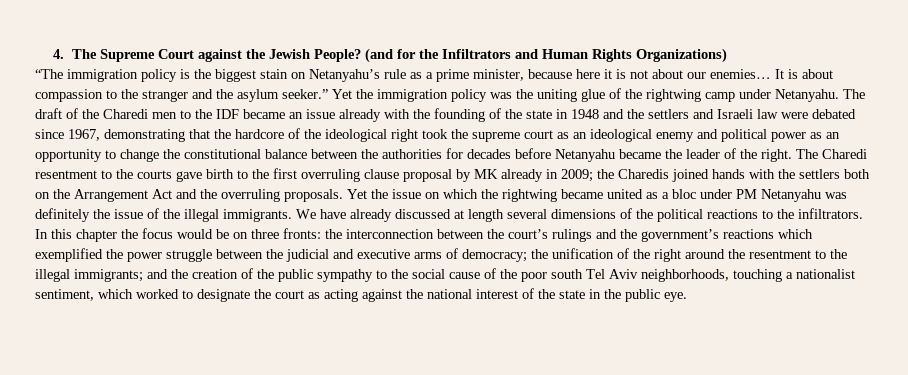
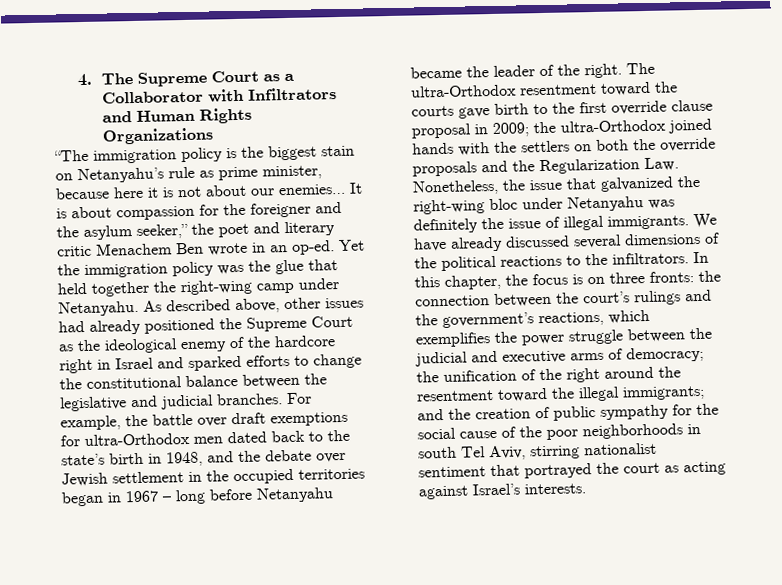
- 4. The Supreme Court against the Jewish People? (and for the Infiltrators and Human Rights Organizations)
+ 4. The Supreme Court as a Collaborator with Infiltrators and Human Rights Organizations
- “The immigration policy is the biggest stain on Netanyahu’s rule as a prime minister, because here it is not about our enemies…
+ “The immigration policy is the biggest stain on Netanyahu’s rule as prime minister, because here it is not about our enemies…
- It is about compassion to the stranger and the asylum seeker.”
+ It is about compassion for the foreigner and the asylum seeker,” the poet and literary critic Menachem Ben wrote in an op-ed.
- Yet the immigration policy was the uniting glue of the rightwing camp under Netanyahu. The draft of the Charedi men to the IDF became an issue already with the founding of the state in 1948 and the settlers and Israeli law were debated since 1967, demonstrating that the hardcore of the ideological right took the supreme court as an ideological enemy and political power as an opportunity to change the constitutional balance between the authorities for decades before Netanyahu became the leader of the right.
+ Yet the immigration policy was the glue that held together the right-wing camp under Netanyahu. As described above, other issues had already positioned the Supreme Court as the ideological enemy of the hardcore right in Israel and sparked efforts to change the constitutional balance between the legislative and judicial branches. For example, the battle over draft exemptions for ultra-Orthodox men dated back to the state’s birth in 1948, and the debate over Jewish settlement in the occupied territories began in 1967 – long before Netanyahu became the leader of the right.
- The Charedi resentment to the courts gave birth to the first overruling clause proposal by MK already in 2009; the Charedis joined hands with the settlers both on the Arrangement Act and the overruling proposals. Yet the issue on which the rightwing became united as a bloc under PM Netanyahu was definitely the issue of the illegal immigrants.
+ The ultra-Orthodox resentment toward the courts gave birth to the first override clause proposal in 2009; the ultra-Orthodox joined hands with the settlers on both the override proposals and the Regularization Law. Nonetheless, the issue that galvanized the right-wing bloc under Netanyahu was definitely the issue of illegal immigrants.
- We have already discussed at length several dimensions of the political reactions to the infiltrators.
+ We have already discussed several dimensions of the political reactions to the infiltrators.
- In this chapter the focus would be on three fronts: the interconnection between the court’s rulings and the government’s reactions which exemplified the power struggle between the judicial and executive arms of democracy; the unification of the right around the resentment to the illegal immigrants; and the creation of the public sympathy to the social cause of the poor south Tel Aviv neighborhoods, touching a nationalist sentiment, which worked to designate the court as acting against the national interest of the state in the public eye.
+ In this chapter, the focus is on three fronts: the connection between the court’s rulings and the government’s reactions, which exemplifies the power struggle between the judicial and executive arms of democracy; the unification of the right around the resentment toward the illegal immigrants; and the creation of public sympathy for the social cause of the poor neighborhoods in south Tel Aviv, stirring nationalist sentiment that portrayed the court as acting against Israel’s interests.

